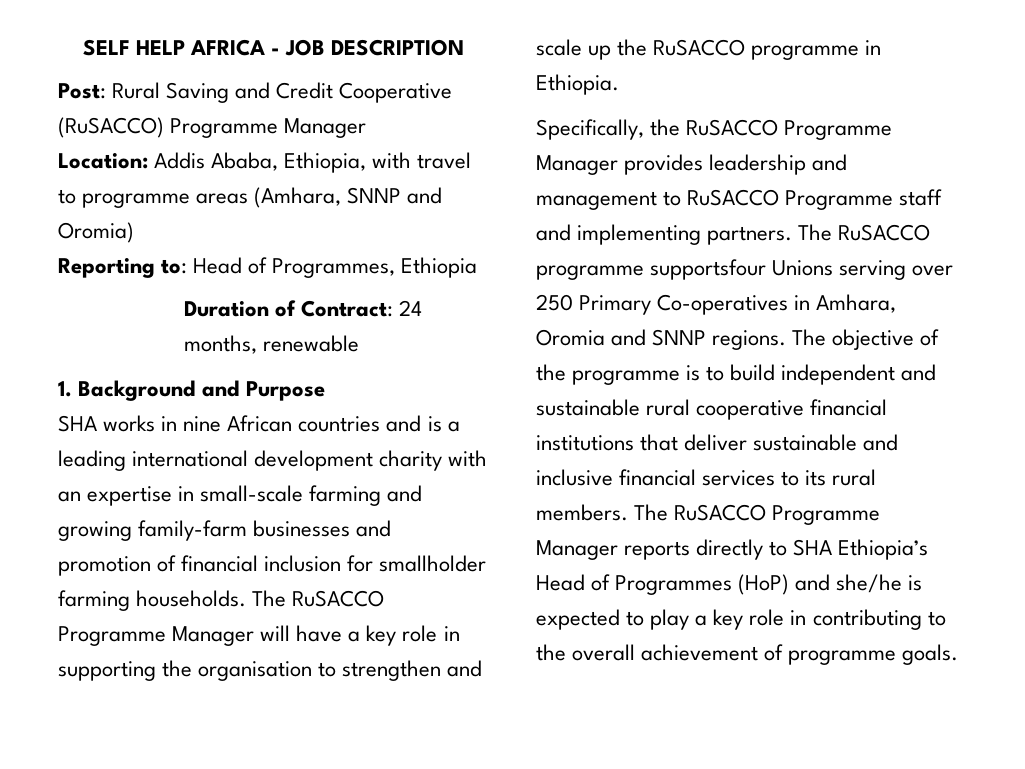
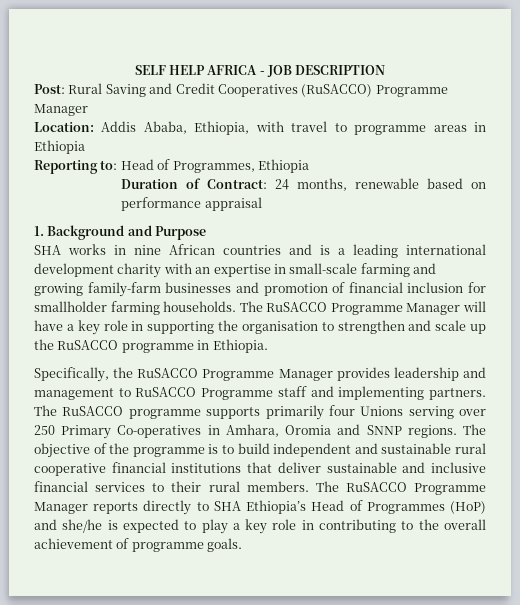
- Post: Rural Saving and Credit Cooperative (RuSACCO) Programme Manager
+ Post: Rural Saving and Credit Cooperatives (RuSACCO) Programme Manager
- Location: Addis Ababa, Ethiopia, with travel to programme areas (Amhara, SNNP and Oromia)
+ Location: Addis Ababa, Ethiopia, with travel to programme areas in Ethiopia
- Duration of Contract: 24 months, renewable
+ Duration of Contract: 24 months, renewable based on performance appraisal
- The RuSACCO programme supportsfour Unions serving over 250 Primary Co-operatives in Amhara, Oromia and SNNP regions.
+ The RuSACCO programme supports primarily four Unions serving over 250 Primary Co-operatives in Amhara, Oromia and SNNP regions.
- The objective of the programme is to build independent and sustainable rural cooperative financial institutions that deliver sustainable and inclusive financial services to its rural members.
+ The objective of the programme is to build independent and sustainable rural cooperative financial institutions that deliver sustainable and inclusive financial services to their rural members.

